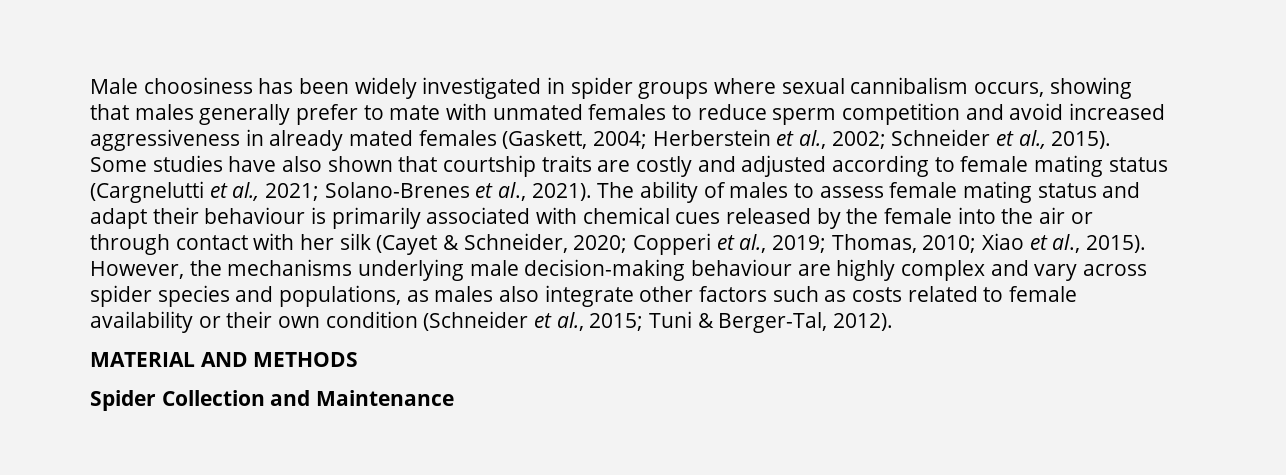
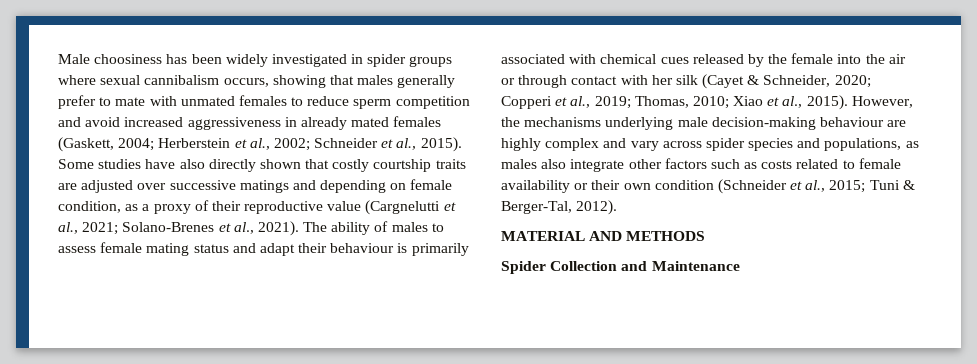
- Some studies have also shown that courtship traits are costly and adjusted according to female mating status (Cargnelutti et al., 2021; Solano-Brenes et al., 2021).
+ Some studies have also directly shown that costly courtship traits are adjusted over successive matings and depending on female condition, as a proxy of their reproductive value (Cargnelutti et al., 2021; Solano-Brenes et al., 2021).

